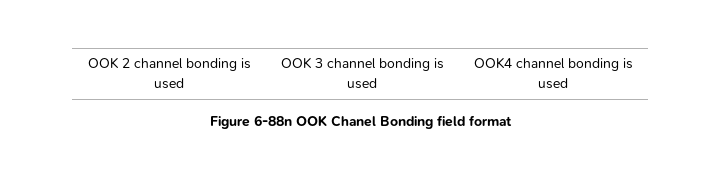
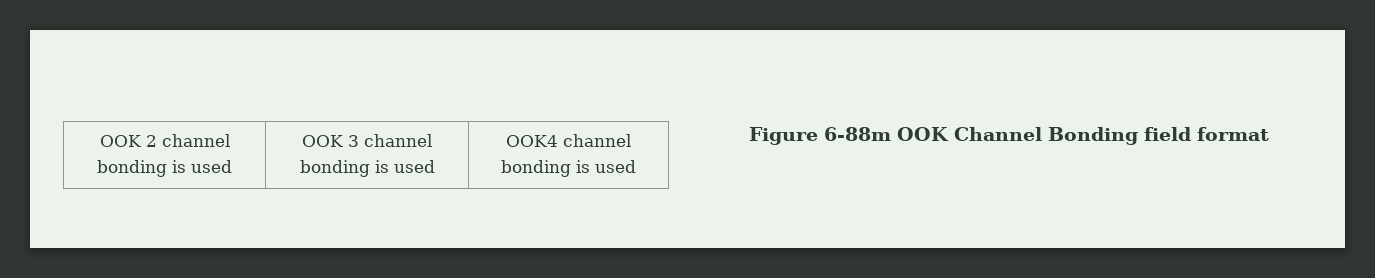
- Figure 6-88n OOK Chanel Bonding field format
+ Figure 6-88m OOK Channel Bonding field format

